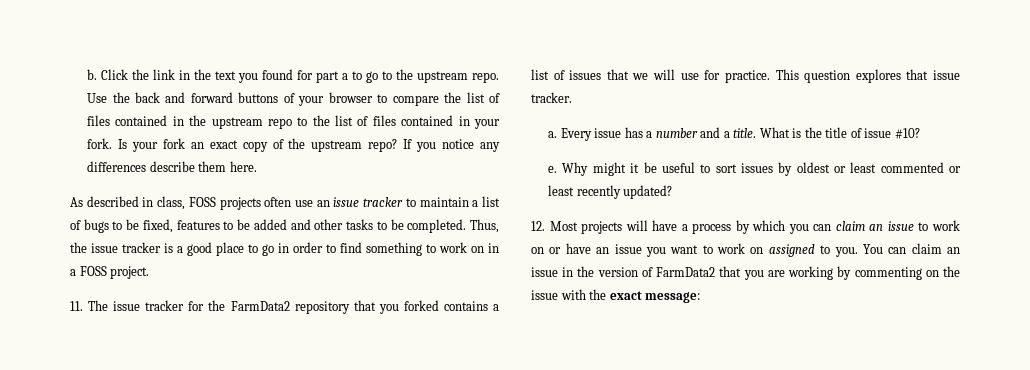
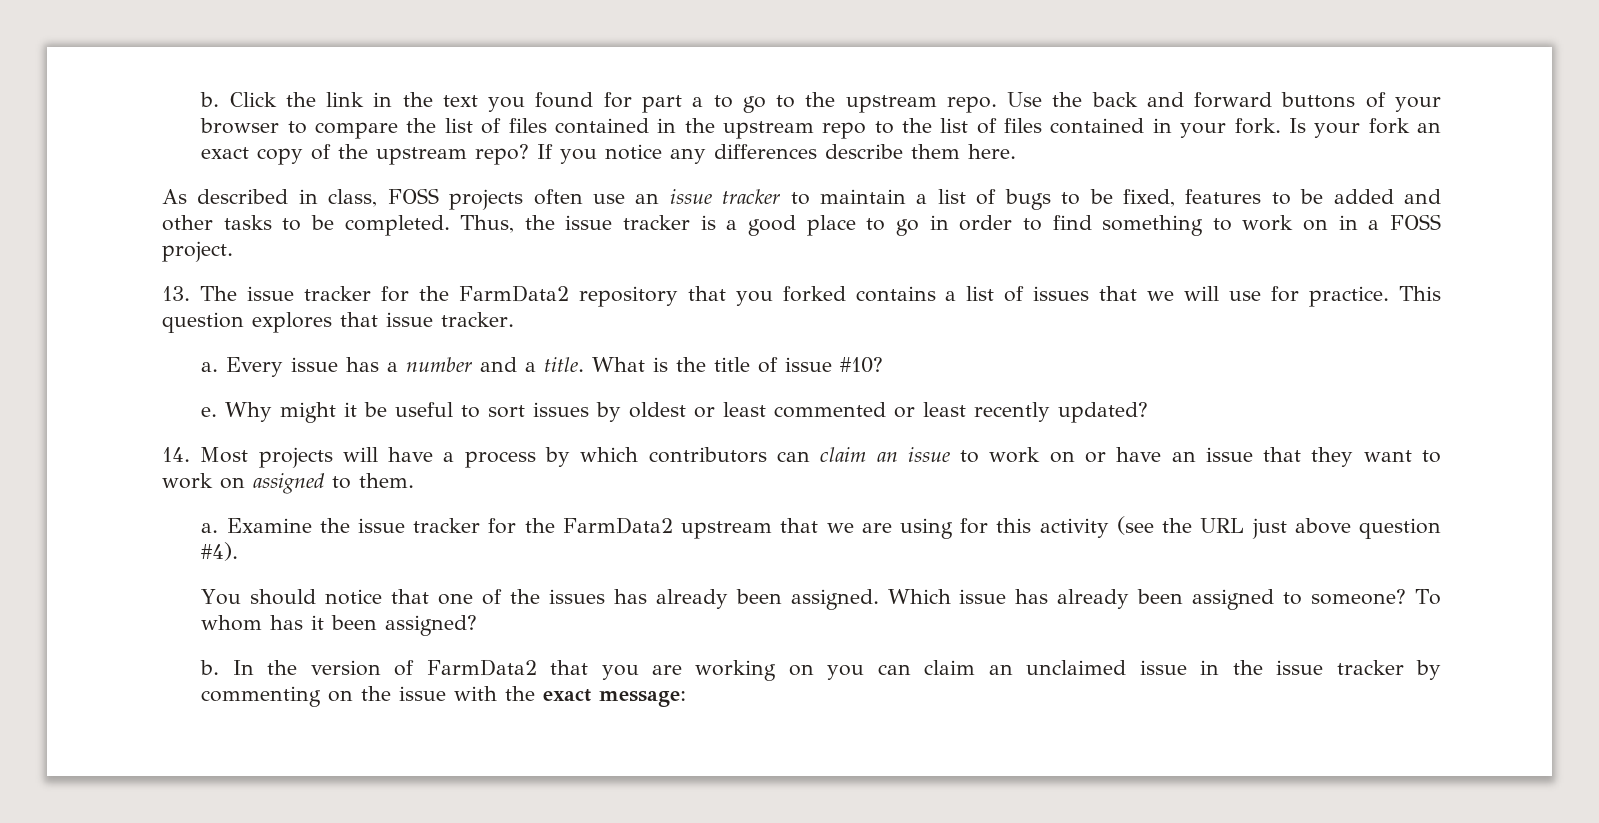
- 11. The issue tracker for the FarmData2 repository that you forked contains a list of issues that we will use for practice.
+ 13. The issue tracker for the FarmData2 repository that you forked contains a list of issues that we will use for practice.
- 12. Most projects will have a process by which you can claim an issue to work on or have an issue you want to work on assigned to you. You can claim an issue in the version of FarmData2 that you are working by commenting on the issue with the exact message:
+ 14. Most projects will have a process by which contributors can claim an issue to work on or have an issue that they want to work on assigned to them.
+ a. Examine the issue tracker for the FarmData2 upstream that we are using for this activity (see the URL just above question #4).
+ You should notice that one of the issues has already been assigned. Which issue has already been assigned to someone? To whom has it been assigned?
+ b. In the version of FarmData2 that you are working on you can claim an unclaimed issue in the issue tracker by commenting on the issue with the exact message:

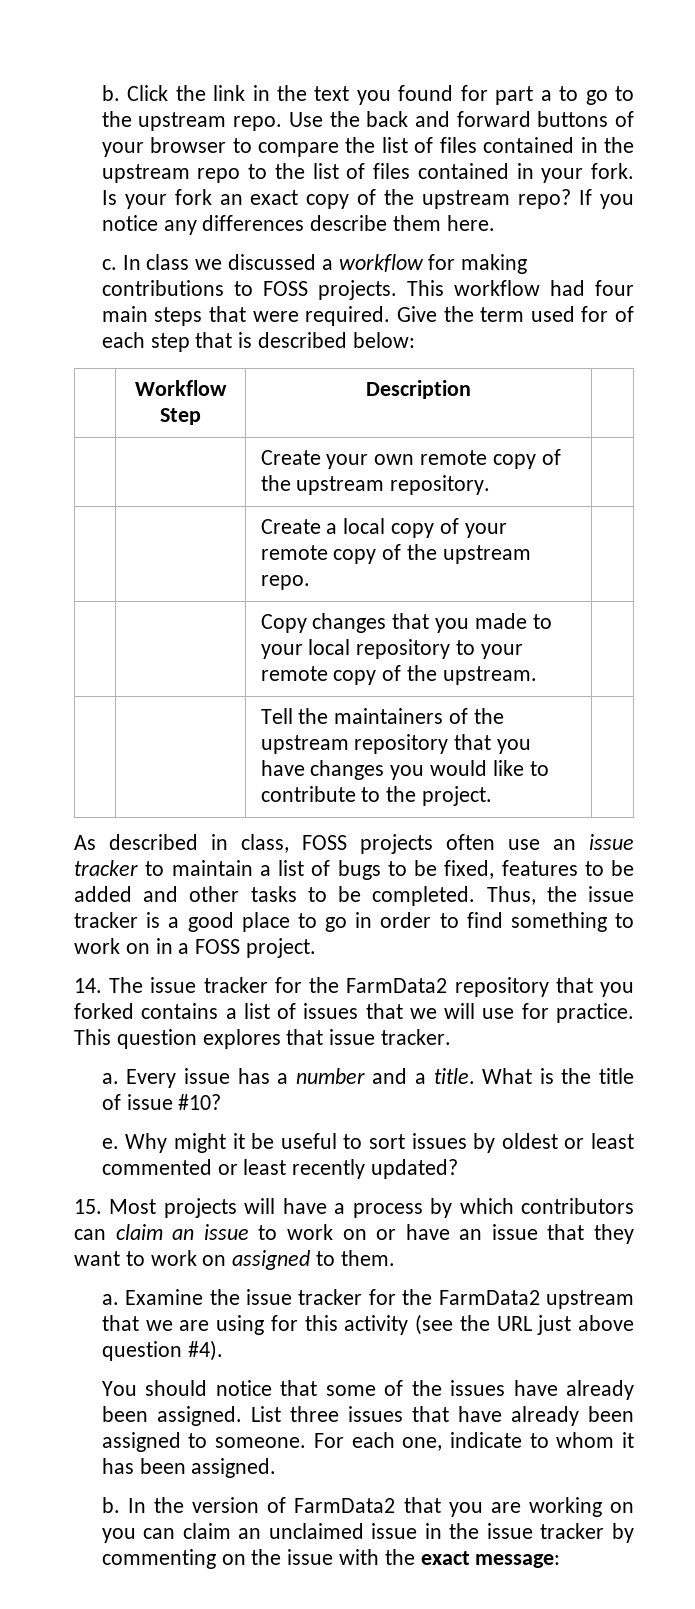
+ c. In class we discussed a workflow for making contributions to FOSS projects. This workflow had four main steps that were required. Give the term used for of each step that is described below:
+ | Workflow Step | Description |
+ | | Create your own remote copy of the upstream repository. |
+ | | Create a local copy of your remote copy of the upstream repo. |
+ | | Copy changes that you made to your local repository to your remote copy of the upstream. |
+ | | Tell the maintainers of the upstream repository that you have changes you would like to contribute to the project. |
- 13. The issue tracker for the FarmData2 repository that you forked contains a list of issues that we will use for practice.
+ 14. The issue tracker for the FarmData2 repository that you forked contains a list of issues that we will use for practice.
- 14. Most projects will have a process by which contributors can claim an issue to work on or have an issue that they want to work on assigned to them.
+ 15. Most projects will have a process by which contributors can claim an issue to work on or have an issue that they want to work on assigned to them.
- You should notice that one of the issues has already been assigned.
+ You should notice that some of the issues have already been assigned.
- Which issue has already been assigned to someone? To whom has it been assigned?
+ List three issues that have already been assigned to someone. For each one, indicate to whom it has been assigned.

